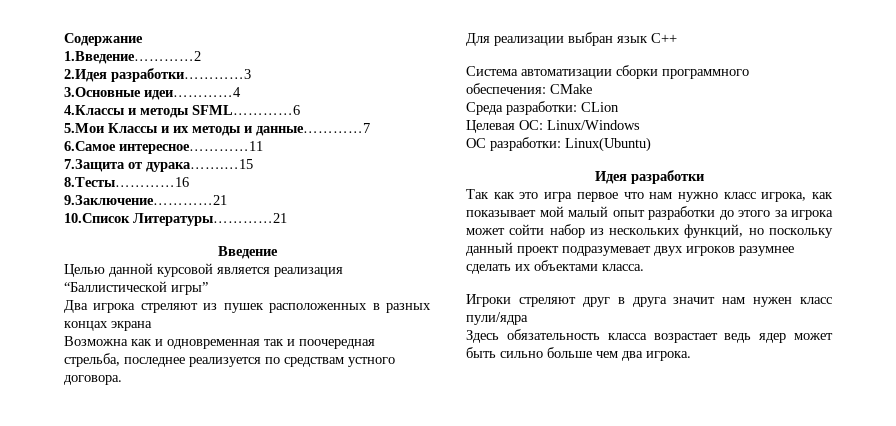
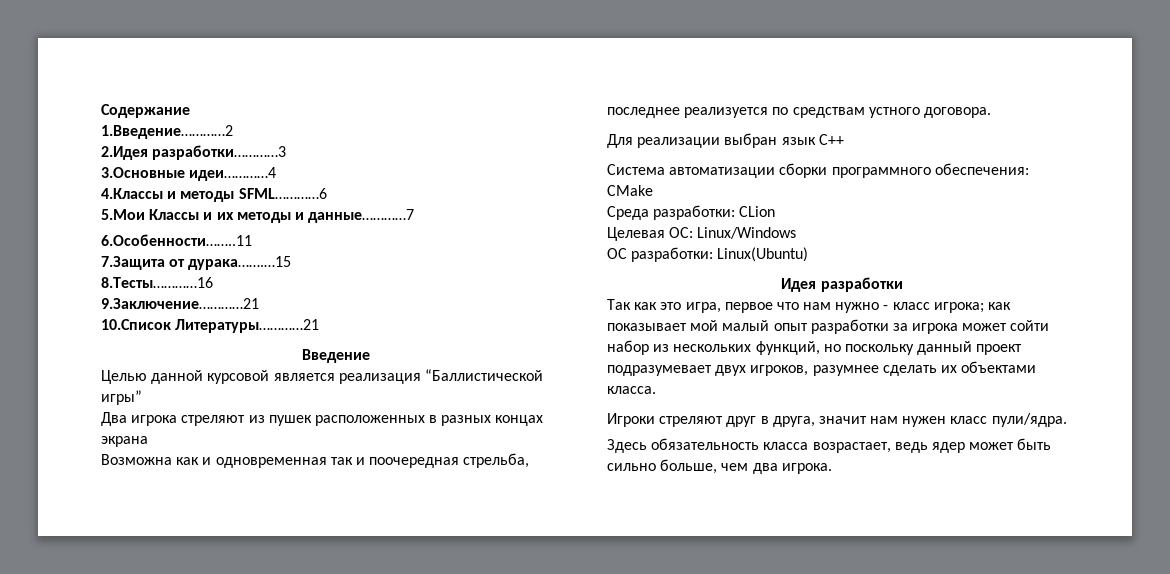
- 6.Самое интересное…………11
+ 6.Особенности……..11
- Так как это игра первое что нам нужно класс игрока, как показывает мой малый опыт разработки до этого за игрока может сойти набор из нескольких функций, но поскольку данный проект подразумевает двух игроков разумнее сделать их объектами класса.
+ Так как это игра, первое что нам нужно - класс игрока; как показывает мой малый опыт разработки за игрока может сойти набор из нескольких функций, но поскольку данный проект подразумевает двух игроков, разумнее сделать их объектами класса.
- Игроки стреляют друг в друга значит нам нужен класс пули/ядра
+ Игроки стреляют друг в друга, значит нам нужен класс пули/ядра.
- Здесь обязательность класса возрастает ведь ядер может быть сильно больше чем два игрока.
+ Здесь обязательность класса возрастает, ведь ядер может быть сильно больше, чем два игрока.

